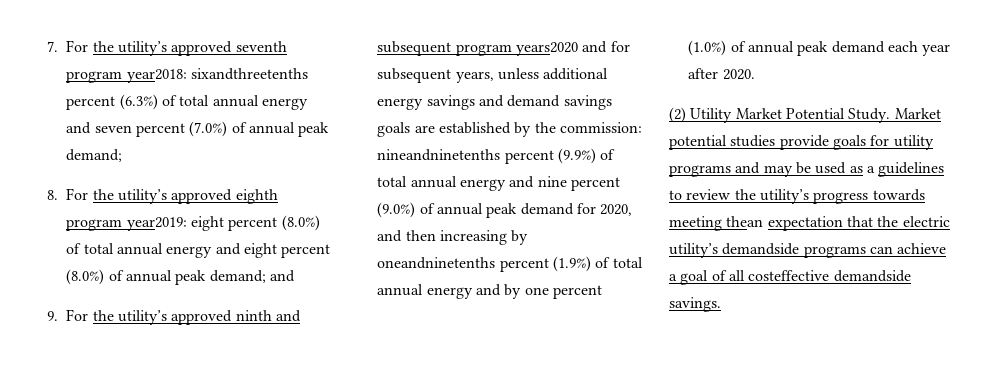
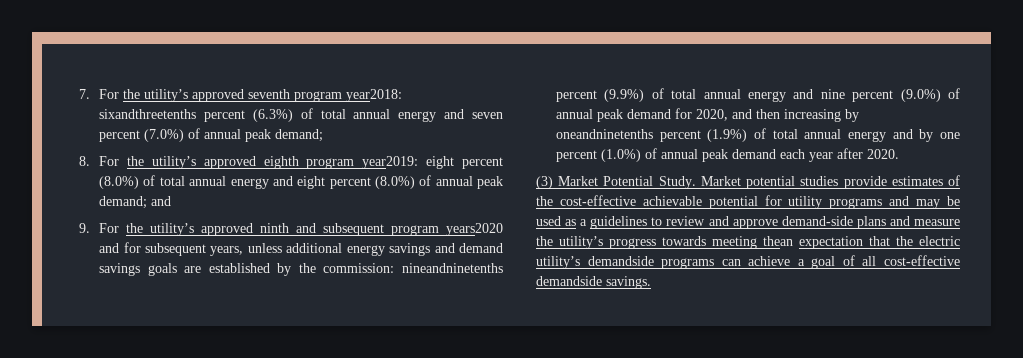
- (2) Utility Market Potential Study.
+ (3) Market Potential Study.
- Market potential studies provide goals for utility programs and may be used as a guidelines to review the utility’s progress towards meeting thean expectation that the electric utility’s demandside programs can achieve a goal of all costeffective demandside savings.
+ Market potential studies provide estimates of the cost-effective achievable potential for utility programs and may be used as a guidelines to review and approve demand-side plans and measure the utility’s progress towards meeting thean expectation that the electric utility’s demandside programs can achieve a goal of all cost-effective demandside savings.

